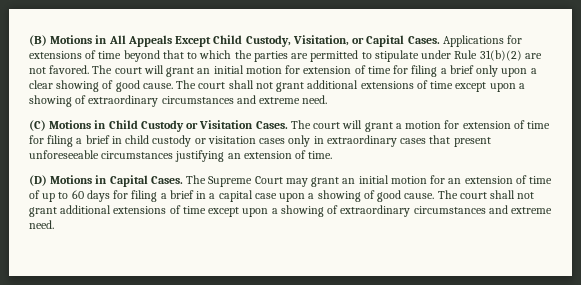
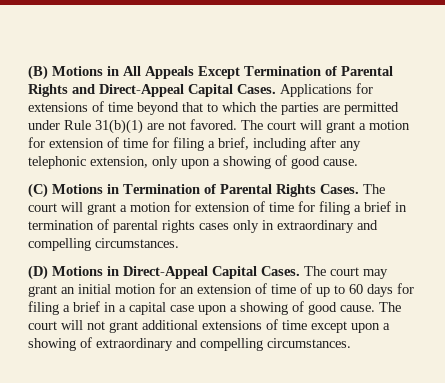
- (B) Motions in All Appeals Except Child Custody, Visitation, or Capital Cases.
+ (B) Motions in All Appeals Except Termination of Parental Rights and Direct-Appeal Capital Cases.
- Applications for extensions of time beyond that to which the parties are permitted to stipulate under Rule 31(b)(2) are not favored.
+ Applications for extensions of time beyond that to which the parties are permitted under Rule 31(b)(1) are not favored.
- The court will grant an initial motion for extension of time for filing a brief only upon a clear showing of good cause. The court shall not grant additional extensions of time except upon a showing of extraordinary circumstances and extreme need.
+ The court will grant a motion for extension of time for filing a brief, including after any telephonic extension, only upon a showing of good cause.
- (C) Motions in Child Custody or Visitation Cases.
+ (C) Motions in Termination of Parental Rights Cases.
- The court will grant a motion for extension of time for filing a brief in child custody or visitation cases only in extraordinary cases that present unforeseeable circumstances justifying an extension of time.
+ The court will grant a motion for extension of time for filing a brief in termination of parental rights cases only in extraordinary and compelling circumstances.
- (D) Motions in Capital Cases.
+ (D) Motions in Direct-Appeal Capital Cases.
- The Supreme Court may grant an initial motion for an extension of time of up to 60 days for filing a brief in a capital case upon a showing of good cause. The court shall not grant additional extensions of time except upon a showing of extraordinary circumstances and extreme need.
+ The court may grant an initial motion for an extension of time of up to 60 days for filing a brief in a capital case upon a showing of good cause. The court will not grant additional extensions of time except upon a showing of extraordinary and compelling circumstances.

